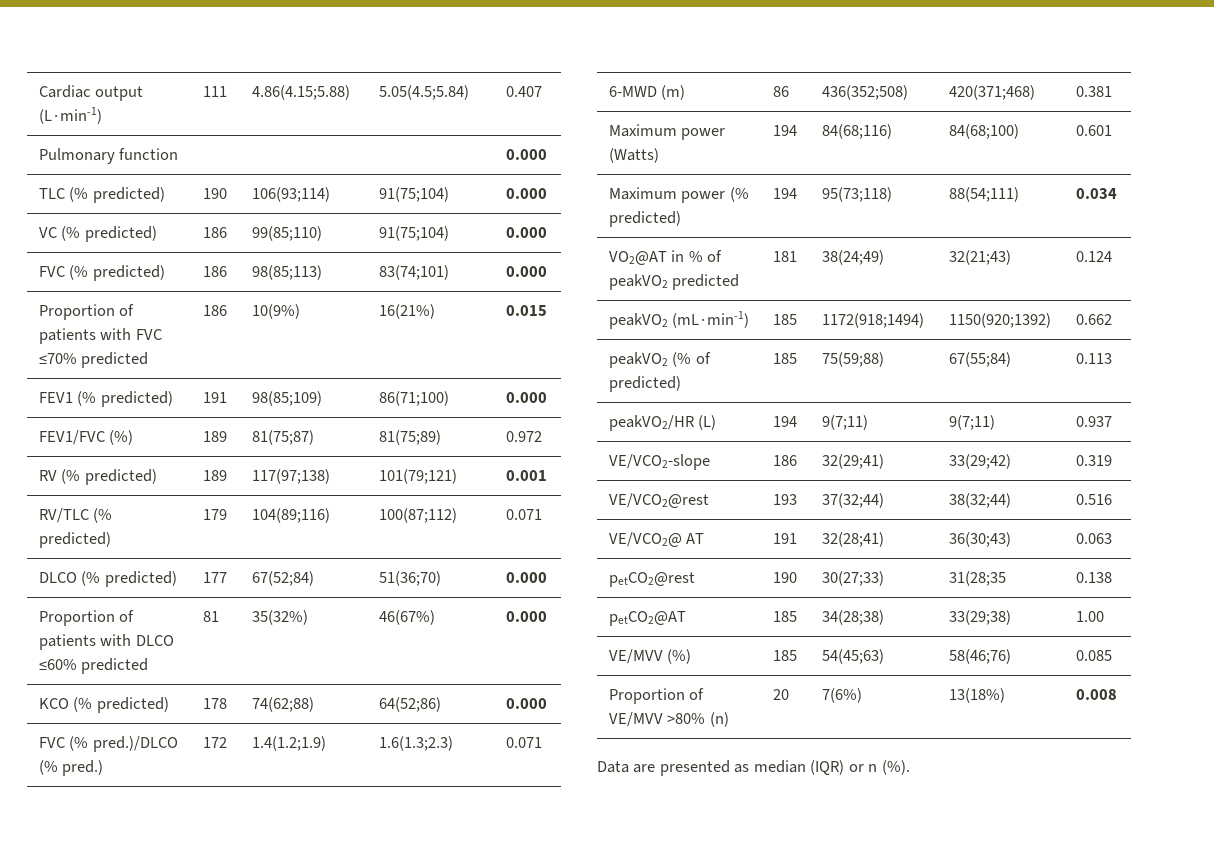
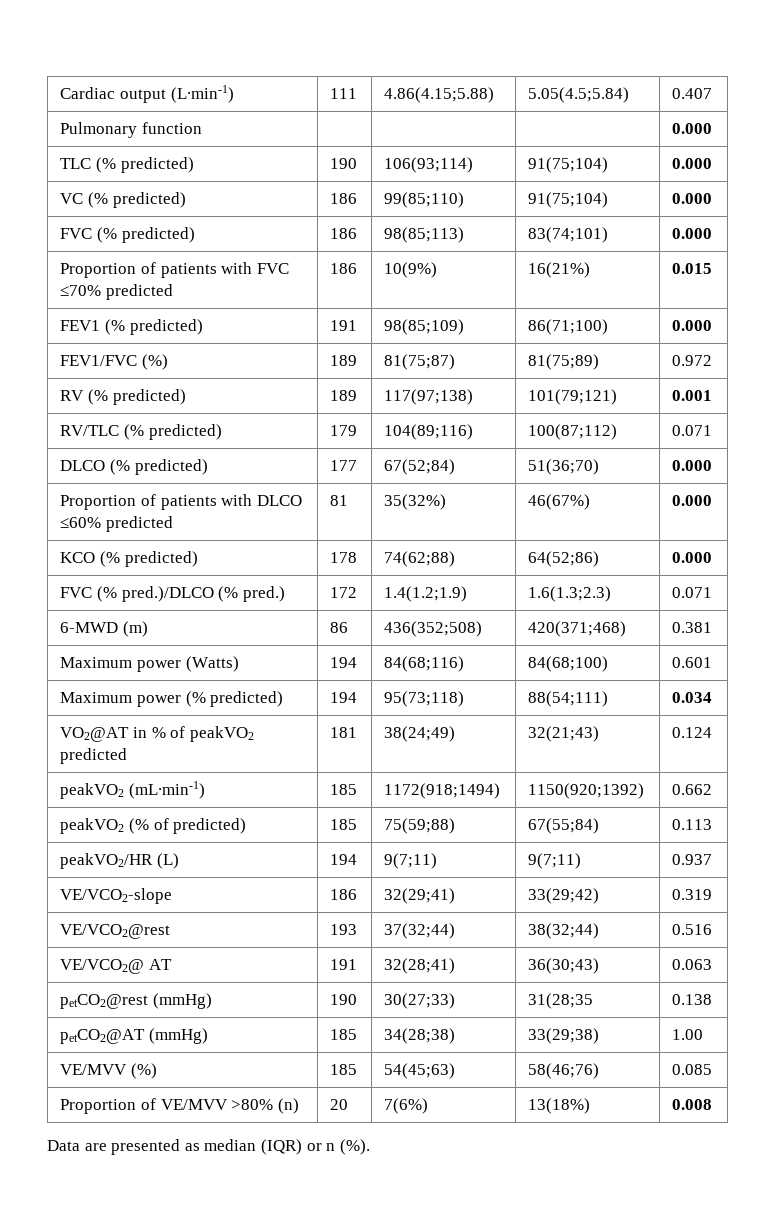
- petCO2@rest | 190 | 30(27;33) | 31(28;35 | 0.138
+ petCO2@rest (mmHg) | 190 | 30(27;33) | 31(28;35 | 0.138
- petCO2@AT | 185 | 34(28;38) | 33(29;38) | 1.00
+ petCO2@AT (mmHg) | 185 | 34(28;38) | 33(29;38) | 1.00

